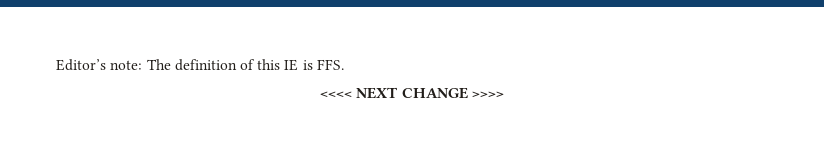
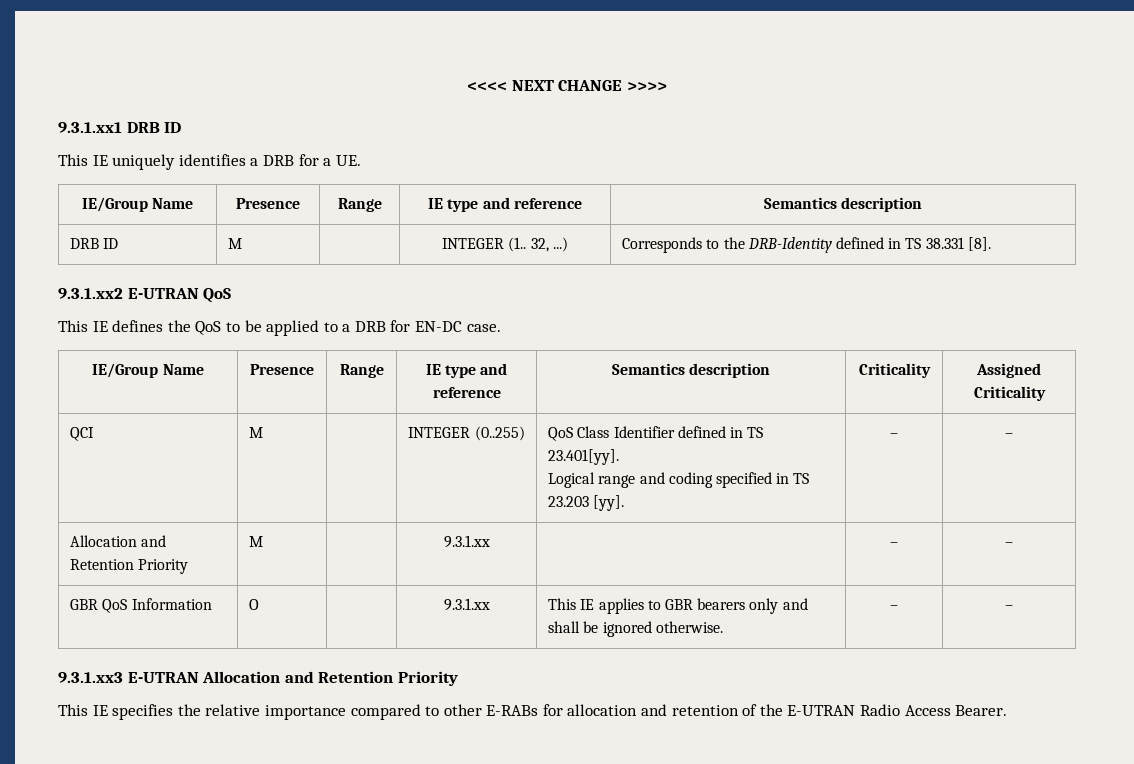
- Editor’s note: The definition of this IE is FFS.
  <<<< NEXT CHANGE >>>>
+ 9.3.1.xx1 DRB ID
+ This IE uniquely identifies a DRB for a UE.
+ IE/Group Name | Presence | Range | IE type and reference | Semantics description
+ DRB ID | M | | INTEGER (1.. 32, ...) | Corresponds to the DRB-Identity defined in TS 38.331 [8].
+ 9.3.1.xx2 E-UTRAN QoS
+ This IE defines the QoS to be applied to a DRB for EN-DC case.
+ IE/Group Name | Presence | Range | IE type and reference | Semantics description | Criticality | Assigned Criticality
+ QCI | M | | INTEGER (0..255) | QoS Class Identifier defined in TS 23.401[yy].
+ Logical range and coding specified in TS 23.203 [yy]. | – | –
+ Allocation and Retention Priority | M | | 9.3.1.xx | | – | –
+ GBR QoS Information | O | | 9.3.1.xx | This IE applies to GBR bearers only and shall be ignored otherwise. | – | –
+ 9.3.1.xx3 E-UTRAN Allocation and Retention Priority
+ This IE specifies the relative importance compared to other E-RABs for allocation and retention of the E-UTRAN Radio Access Bearer.

